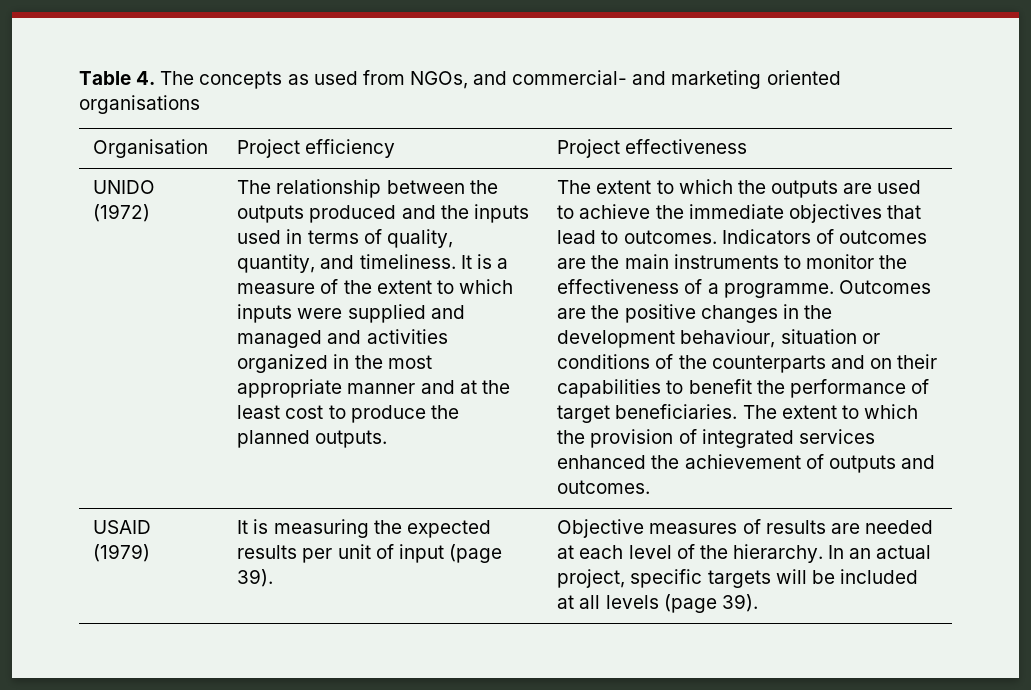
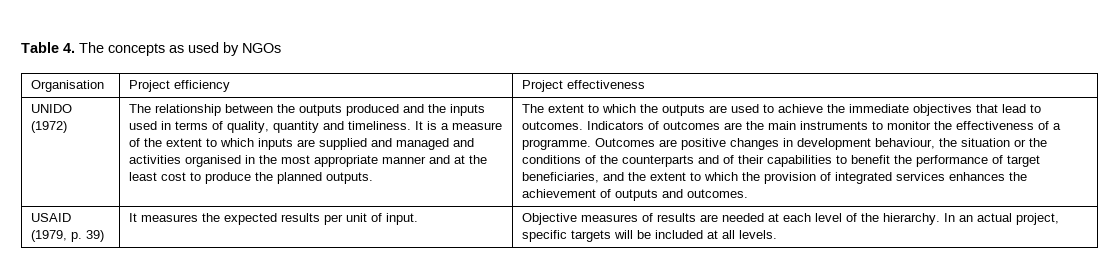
- Table 4. The concepts as used from NGOs, and commercial- and marketing oriented organisations
+ Table 4. The concepts as used by NGOs
- The relationship between the outputs produced and the inputs used in terms of quality, quantity, and timeliness.
+ The relationship between the outputs produced and the inputs used in terms of quality, quantity and timeliness.
- It is a measure of the extent to which inputs were supplied and managed and activities organized in the most appropriate manner and at the least cost to produce the planned outputs.
+ It is a measure of the extent to which inputs are supplied and managed and activities organised in the most appropriate manner and at the least cost to produce the planned outputs.
- Outcomes are the positive changes in the development behaviour, situation or conditions of the counterparts and on their capabilities to benefit the performance of target beneficiaries. The extent to which the provision of integrated services enhanced the achievement of outputs and outcomes.
+ Outcomes are positive changes in development behaviour, the situation or the conditions of the counterparts and of their capabilities to benefit the performance of target beneficiaries, and the extent to which the provision of integrated services enhances the achievement of outputs and outcomes.
- USAID (1979) | It is measuring the expected results per unit of input (page 39). | Objective measures of results are needed at each level of the hierarchy. In an actual project, specific targets will be included at all levels (page 39).
+ USAID (1979, p. 39) | It measures the expected results per unit of input. | Objective measures of results are needed at each level of the hierarchy. In an actual project, specific targets will be included at all levels.

